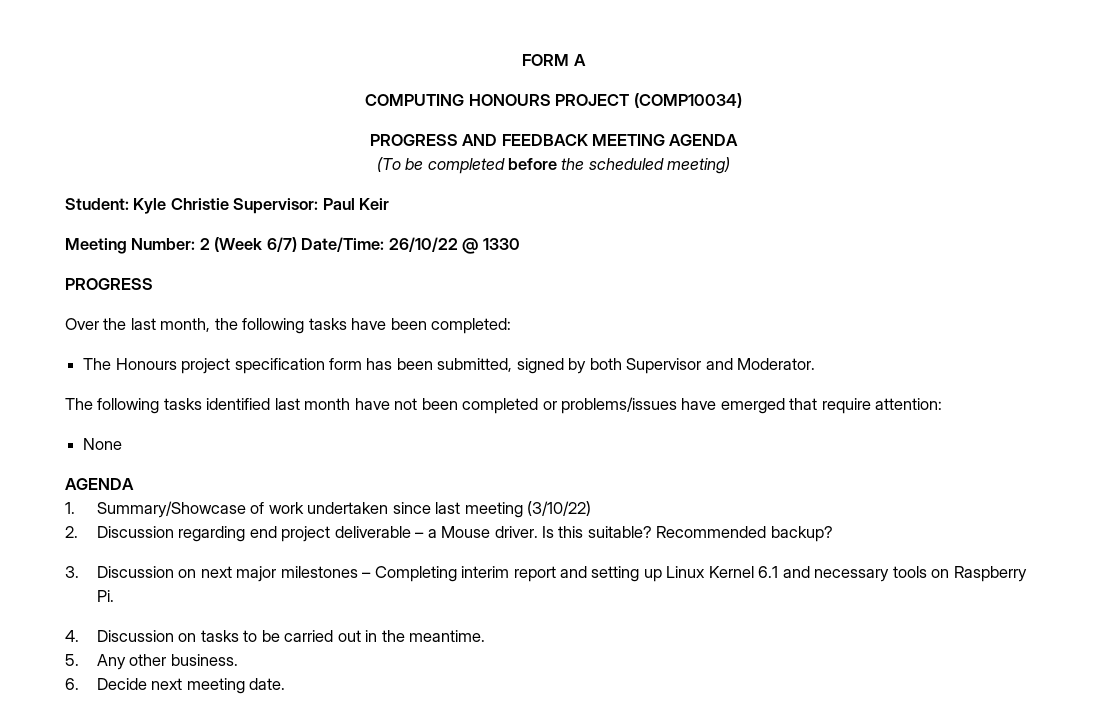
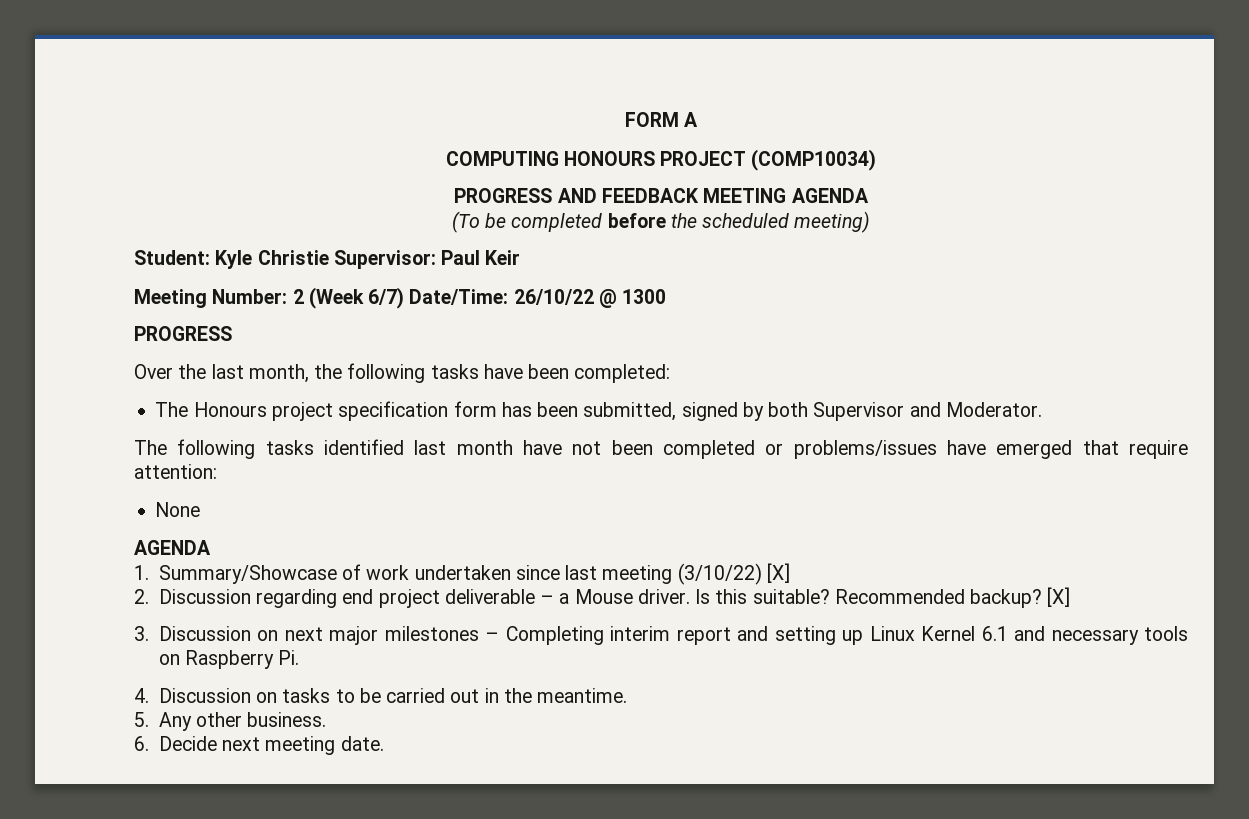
- Meeting Number: 2 (Week 6/7) Date/Time: 26/10/22 @ 1330
+ Meeting Number: 2 (Week 6/7) Date/Time: 26/10/22 @ 1300
- 1. Summary/Showcase of work undertaken since last meeting (3/10/22)
+ 1. Summary/Showcase of work undertaken since last meeting (3/10/22) [X]
- Recommended backup?
+ Recommended backup? [X]

